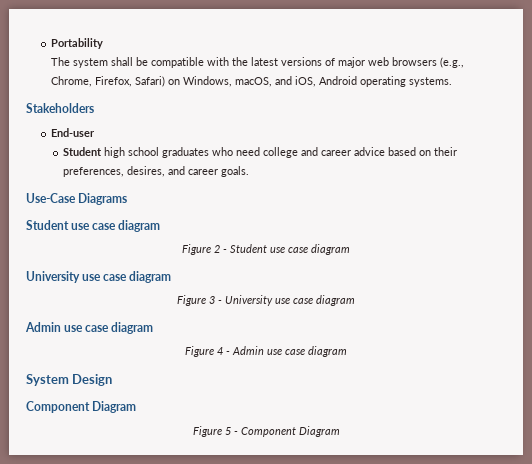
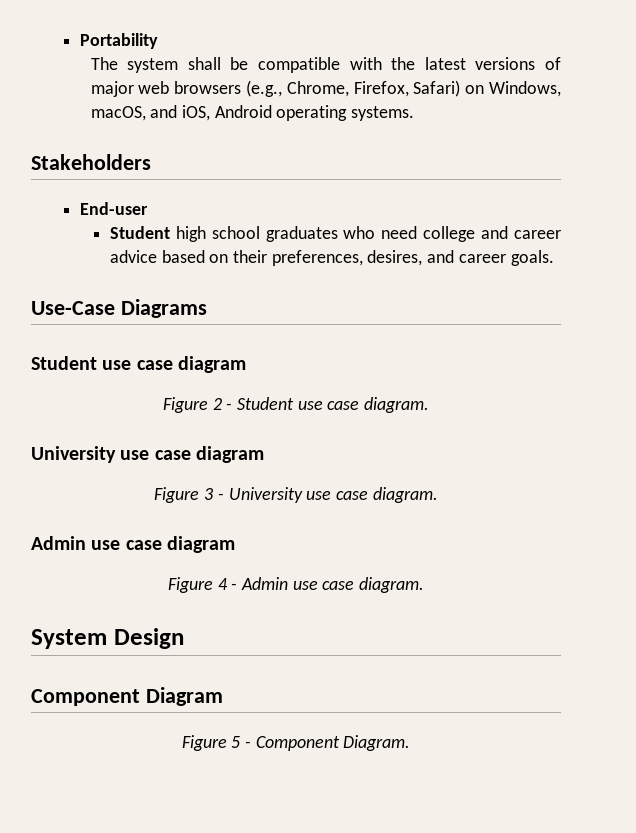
- Figure 2 - Student use case diagram
+ Figure 2 - Student use case diagram.
- Figure 3 - University use case diagram
+ Figure 3 - University use case diagram.
- Figure 4 - Admin use case diagram
+ Figure 4 - Admin use case diagram.
- Figure 5 - Component Diagram
+ Figure 5 - Component Diagram.

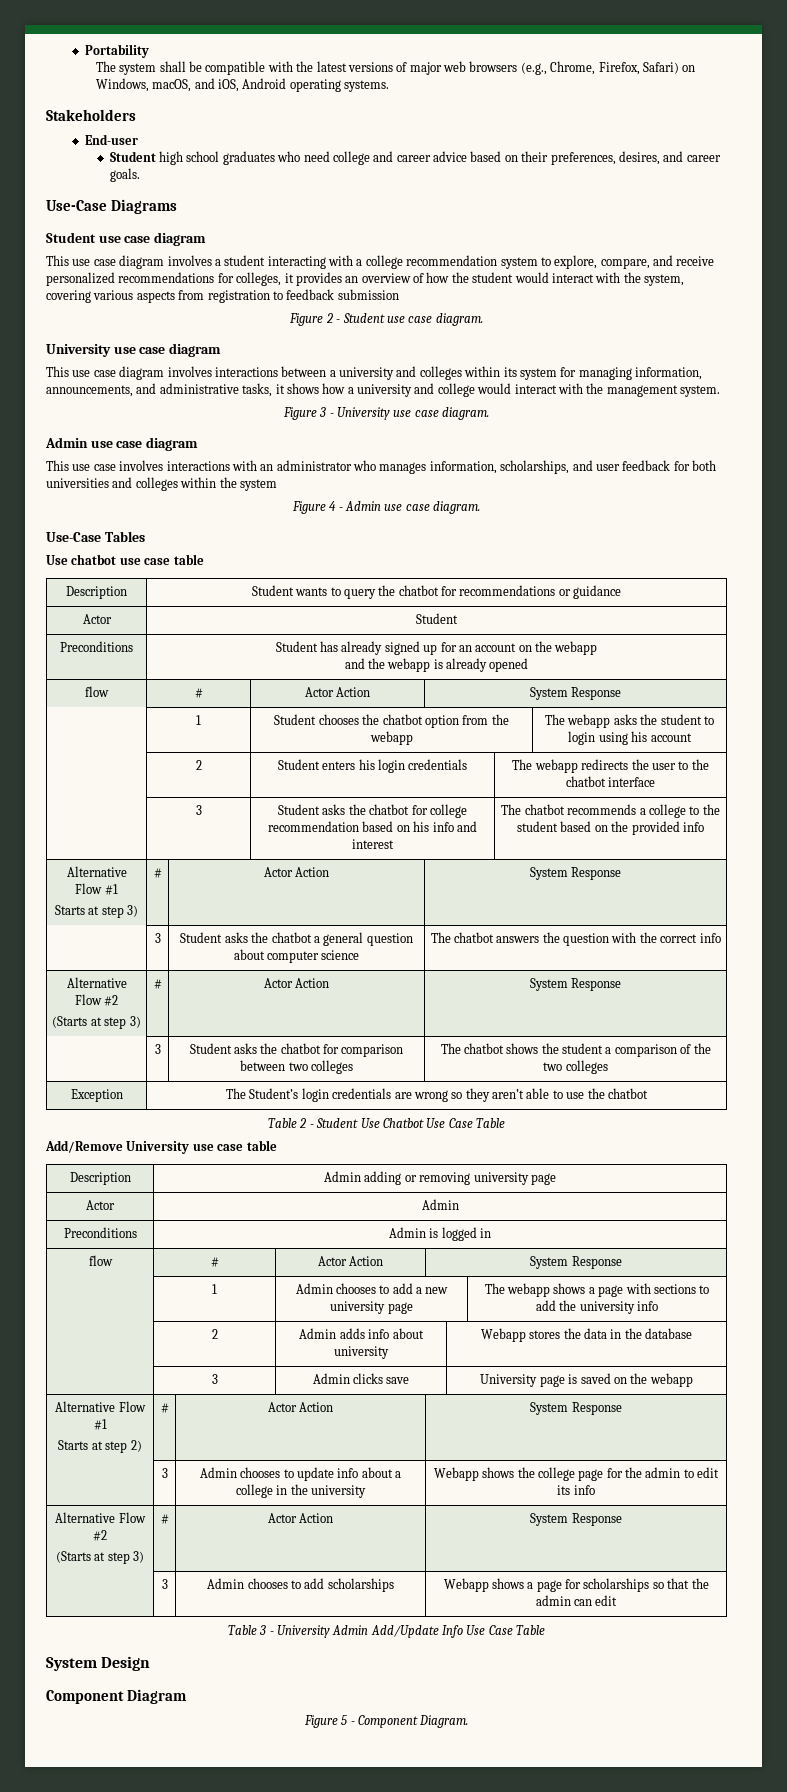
+ This use case diagram involves a student interacting with a college recommendation system to explore, compare, and receive personalized recommendations for colleges, it provides an overview of how the student would interact with the system, covering various aspects from registration to feedback submission
+ This use case diagram involves interactions between a university and colleges within its system for managing information, announcements, and administrative tasks, it shows how a university and college would interact with the management system.
+ This use case involves interactions with an administrator who manages information, scholarships, and user feedback for both universities and colleges within the system
+ Use-Case Tables
+ Use chatbot use case table
+ Description | Student wants to query the chatbot for recommendations or guidance
+ Actor | Student
+ Preconditions | Student has already signed up for an account on the webapp
+ and the webapp is already opened
+ flow | # | Actor Action | System Response
+ | 1 | Student chooses the chatbot option from the webapp | The webapp asks the student to login using his account
+ | 2 | Student enters his login credentials | The webapp redirects the user to the chatbot interface
+ | 3 | Student asks the chatbot for college recommendation based on his info and interest | The chatbot recommends a college to the student based on the provided info
+ Alternative Flow #1
+ Starts at step 3) | # | Actor Action | System Response
+ | 3 | Student asks the chatbot a general question about computer science | The chatbot answers the question with the correct info
+ Alternative Flow #2
+ (Starts at step 3) | # | Actor Action | System Response
+ | 3 | Student asks the chatbot for comparison between two colleges | The chatbot shows the student a comparison of the two colleges
+ Exception | The Student’s login credentials are wrong so they aren’t able to use the chatbot
+ Table 2 - Student Use Chatbot Use Case Table
+ Add/Remove University use case table
+ Description | Admin adding or removing university page
+ Actor | Admin
+ Preconditions | Admin is logged in
+ flow | # | Actor Action | System Response
+ | 1 | Admin chooses to add a new university page | The webapp shows a page with sections to add the university info
+ | 2 | Admin adds info about university | Webapp stores the data in the database
+ | 3 | Admin clicks save | University page is saved on the webapp
+ Alternative Flow #1
+ Starts at step 2) | # | Actor Action | System Response
+ | 3 | Admin chooses to update info about a college in the university | Webapp shows the college page for the admin to edit its info
+ Alternative Flow #2
+ (Starts at step 3) | # | Actor Action | System Response
+ | 3 | Admin chooses to add scholarships | Webapp shows a page for scholarships so that the admin can edit
+ Table 3 - University Admin Add/Update Info Use Case Table

